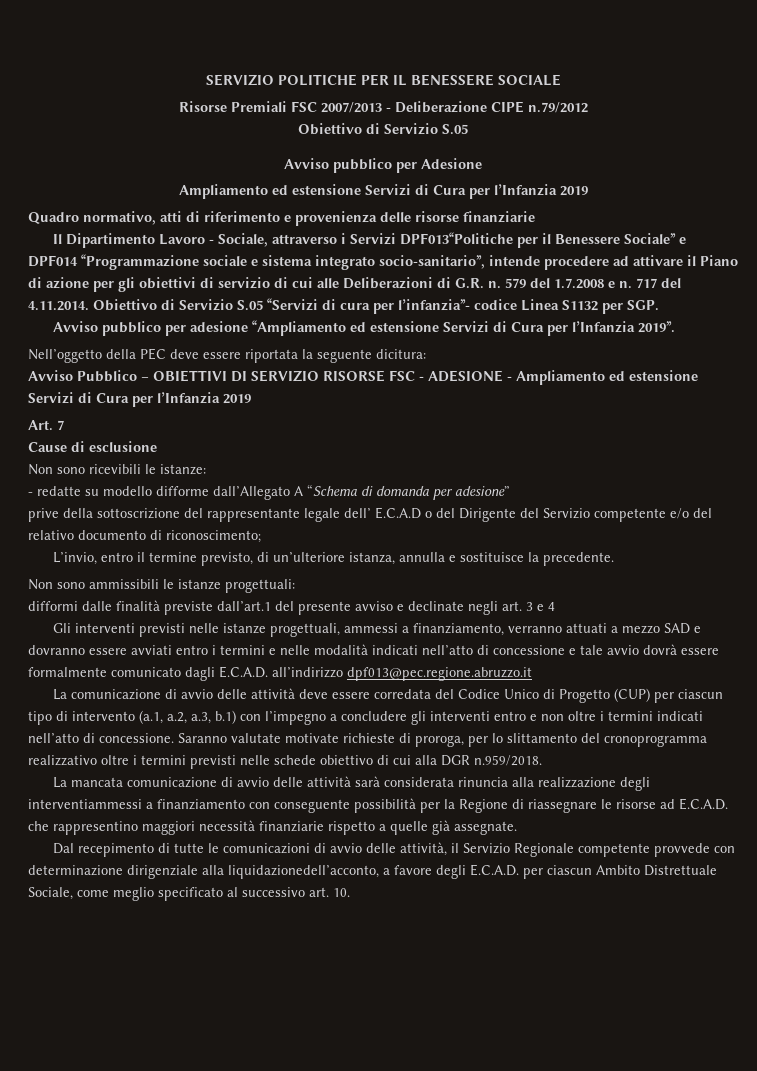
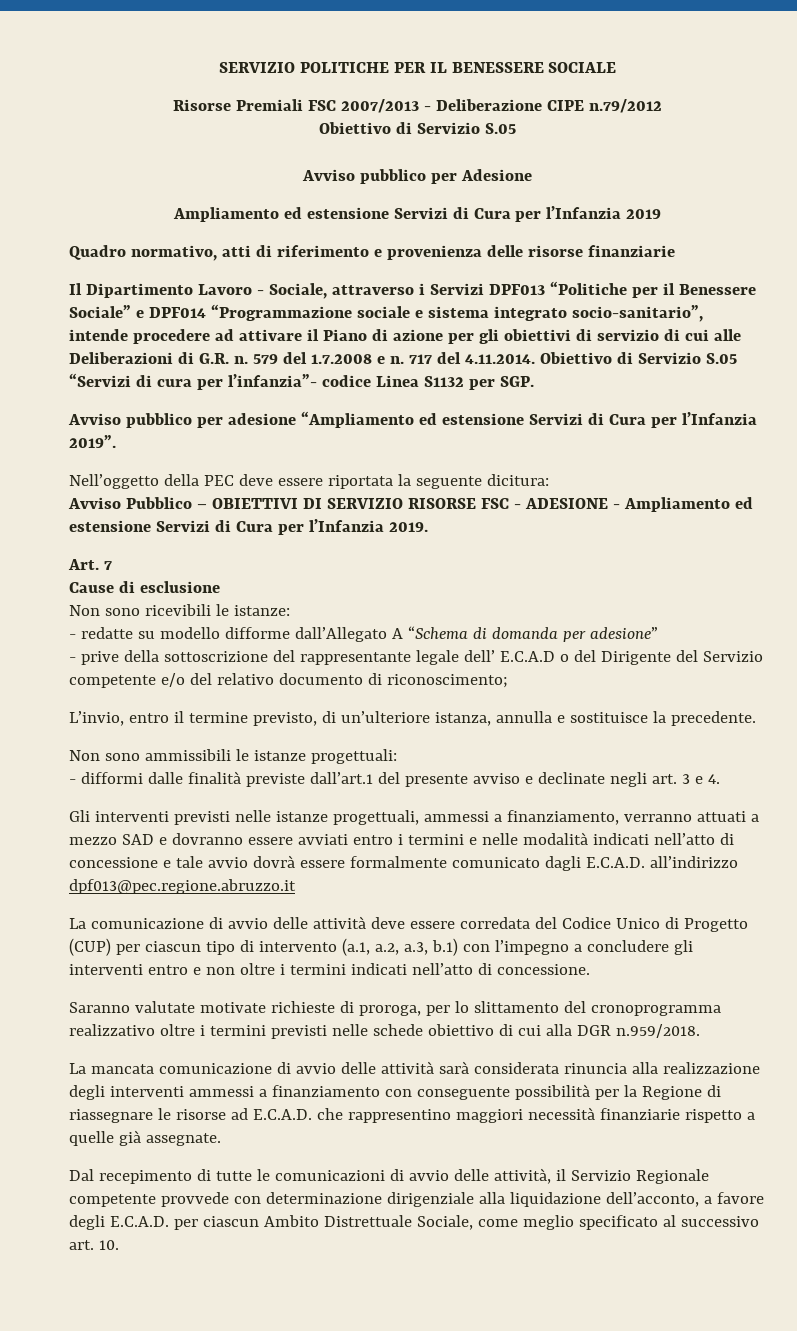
- Il Dipartimento Lavoro - Sociale, attraverso i Servizi DPF013“Politiche per il Benessere Sociale” e DPF014 “Programmazione sociale e sistema integrato socio-sanitario”, intende procedere ad attivare il Piano di azione per gli obiettivi di servizio di cui alle Deliberazioni di G.R. n.
+ Il Dipartimento Lavoro - Sociale, attraverso i Servizi DPF013 “Politiche per il Benessere Sociale” e DPF014 “Programmazione sociale e sistema integrato socio-sanitario”, intende procedere ad attivare il Piano di azione per gli obiettivi di servizio di cui alle Deliberazioni di G.R. n.
- Avviso Pubblico – OBIETTIVI DI SERVIZIO RISORSE FSC - ADESIONE - Ampliamento ed estensione Servizi di Cura per l’Infanzia 2019
+ Avviso Pubblico – OBIETTIVI DI SERVIZIO RISORSE FSC - ADESIONE - Ampliamento ed estensione Servizi di Cura per l’Infanzia 2019.
- prive della sottoscrizione del rappresentante legale dell’ E.C.A.D o del Dirigente del Servizio competente e/o del relativo documento di riconoscimento;
+ - prive della sottoscrizione del rappresentante legale dell’ E.C.A.D o del Dirigente del Servizio competente e/o del relativo documento di riconoscimento;
- difformi dalle finalità previste dall’art.1 del presente avviso e declinate negli art. 3 e 4
+ - difformi dalle finalità previste dall’art.1 del presente avviso e declinate negli art. 3 e 4.
- La comunicazione di avvio delle attività deve essere corredata del Codice Unico di Progetto (CUP) per ciascun tipo di intervento (a.1, a.2, a.3, b.1) con l’impegno a concludere gli interventi entro e non oltre i termini indicati nell’atto di concessione. Saranno valutate motivate richieste di proroga, per lo slittamento del cronoprogramma realizzativo oltre i termini previsti nelle schede obiettivo di cui alla DGR n.959/2018.
+ La comunicazione di avvio delle attività deve essere corredata del Codice Unico di Progetto (CUP) per ciascun tipo di intervento (a.1, a.2, a.3, b.1) con l’impegno a concludere gli interventi entro e non oltre i termini indicati nell’atto di concessione.
+ Saranno valutate motivate richieste di proroga, per lo slittamento del cronoprogramma realizzativo oltre i termini previsti nelle schede obiettivo di cui alla DGR n.959/2018.
- La mancata comunicazione di avvio delle attività sarà considerata rinuncia alla realizzazione degli interventiammessi a finanziamento con conseguente possibilità per la Regione di riassegnare le risorse ad E.C.A.D. che rappresentino maggiori necessità finanziarie rispetto a quelle già assegnate.
+ La mancata comunicazione di avvio delle attività sarà considerata rinuncia alla realizzazione degli interventi ammessi a finanziamento con conseguente possibilità per la Regione di riassegnare le risorse ad E.C.A.D. che rappresentino maggiori necessità finanziarie rispetto a quelle già assegnate.
- Dal recepimento di tutte le comunicazioni di avvio delle attività, il Servizio Regionale competente provvede con determinazione dirigenziale alla liquidazionedell’acconto, a favore degli E.C.A.D. per ciascun Ambito Distrettuale Sociale, come meglio specificato al successivo art. 10.
+ Dal recepimento di tutte le comunicazioni di avvio delle attività, il Servizio Regionale competente provvede con determinazione dirigenziale alla liquidazione dell’acconto, a favore degli E.C.A.D. per ciascun Ambito Distrettuale Sociale, come meglio specificato al successivo art. 10.

